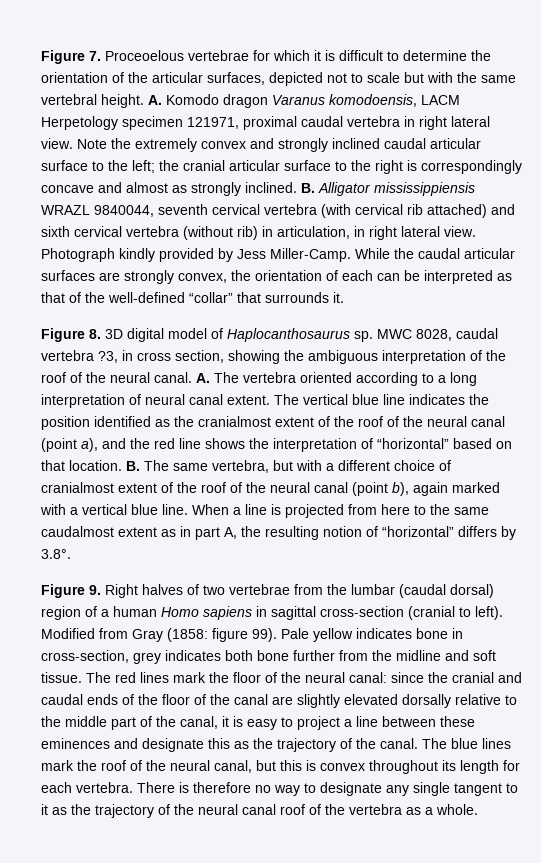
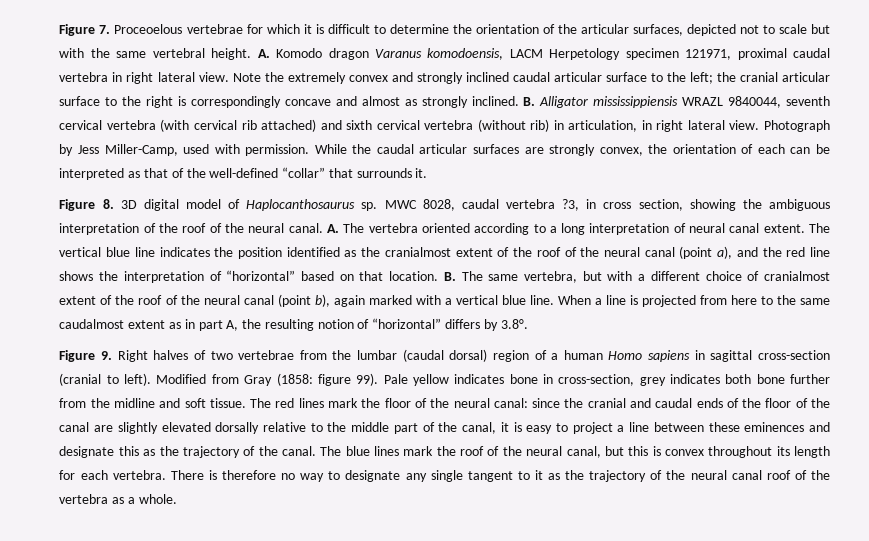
- Photograph kindly provided by Jess Miller-Camp.
+ Photograph by Jess Miller-Camp, used with permission.

